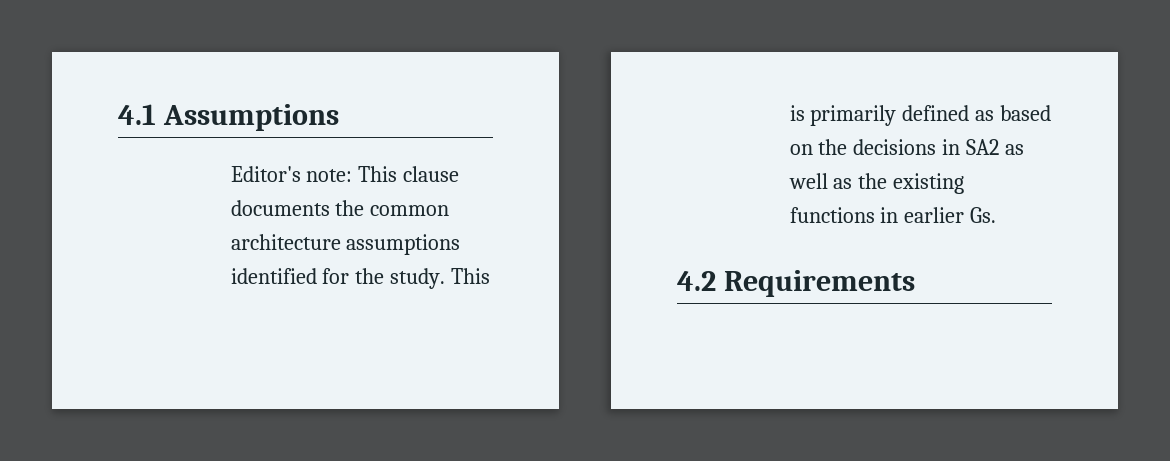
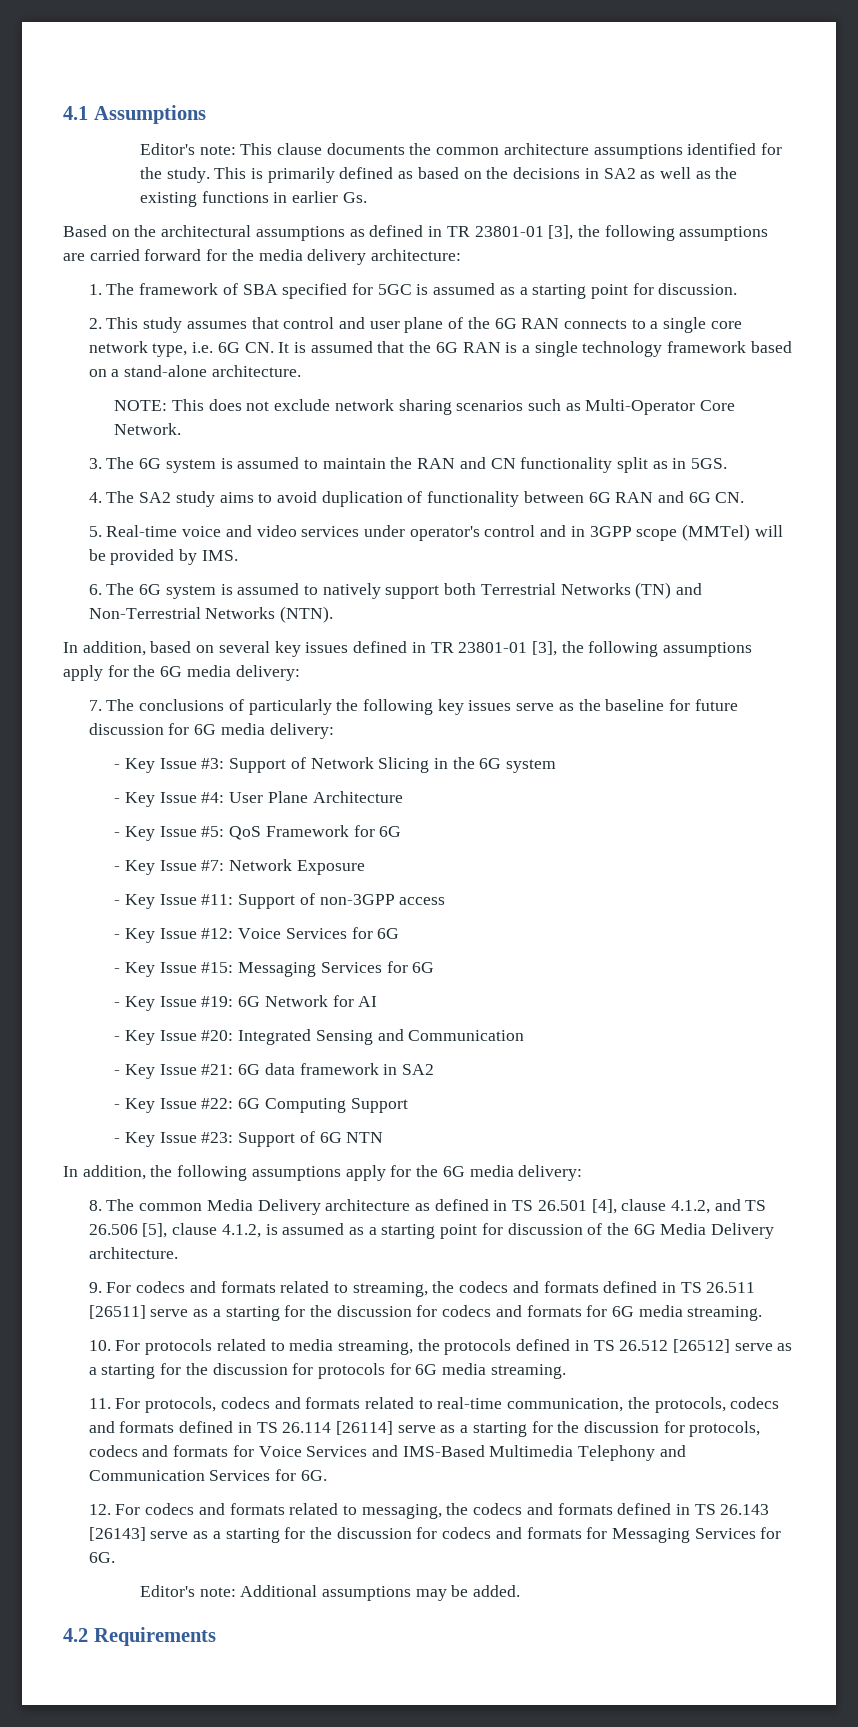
+ Based on the architectural assumptions as defined in TR 23801-01 [3], the following assumptions are carried forward for the media delivery architecture:
+ 1. The framework of SBA specified for 5GC is assumed as a starting point for discussion.
+ 2. This study assumes that control and user plane of the 6G RAN connects to a single core network type, i.e. 6G CN. It is assumed that the 6G RAN is a single technology framework based on a stand-alone architecture.
+ NOTE: This does not exclude network sharing scenarios such as Multi-Operator Core Network.
+ 3. The 6G system is assumed to maintain the RAN and CN functionality split as in 5GS.
+ 4. The SA2 study aims to avoid duplication of functionality between 6G RAN and 6G CN.
+ 5. Real-time voice and video services under operator's control and in 3GPP scope (MMTel) will be provided by IMS.
+ 6. The 6G system is assumed to natively support both Terrestrial Networks (TN) and Non-Terrestrial Networks (NTN).
+ In addition, based on several key issues defined in TR 23801-01 [3], the following assumptions apply for the 6G media delivery:
+ 7. The conclusions of particularly the following key issues serve as the baseline for future discussion for 6G media delivery:
+ - Key Issue #3: Support of Network Slicing in the 6G system
+ - Key Issue #4: User Plane Architecture
+ - Key Issue #5: QoS Framework for 6G
+ - Key Issue #7: Network Exposure
+ - Key Issue #11: Support of non-3GPP access
+ - Key Issue #12: Voice Services for 6G
+ - Key Issue #15: Messaging Services for 6G
+ - Key Issue #19: 6G Network for AI
+ - Key Issue #20: Integrated Sensing and Communication
+ - Key Issue #21: 6G data framework in SA2
+ - Key Issue #22: 6G Computing Support
+ - Key Issue #23: Support of 6G NTN
+ In addition, the following assumptions apply for the 6G media delivery:
+ 8. The common Media Delivery architecture as defined in TS 26.501 [4], clause 4.1.2, and TS 26.506 [5], clause 4.1.2, is assumed as a starting point for discussion of the 6G Media Delivery architecture.
+ 9. For codecs and formats related to streaming, the codecs and formats defined in TS 26.511 [26511] serve as a starting for the discussion for codecs and formats for 6G media streaming.
+ 10. For protocols related to media streaming, the protocols defined in TS 26.512 [26512] serve as a starting for the discussion for protocols for 6G media streaming.
+ 11. For protocols, codecs and formats related to real-time communication, the protocols, codecs and formats defined in TS 26.114 [26114] serve as a starting for the discussion for protocols, codecs and formats for Voice Services and IMS‑Based Multimedia Telephony and Communication Services for 6G.
+ 12. For codecs and formats related to messaging, the codecs and formats defined in TS 26.143 [26143] serve as a starting for the discussion for codecs and formats for Messaging Services for 6G.
+ Editor's note: Additional assumptions may be added.

